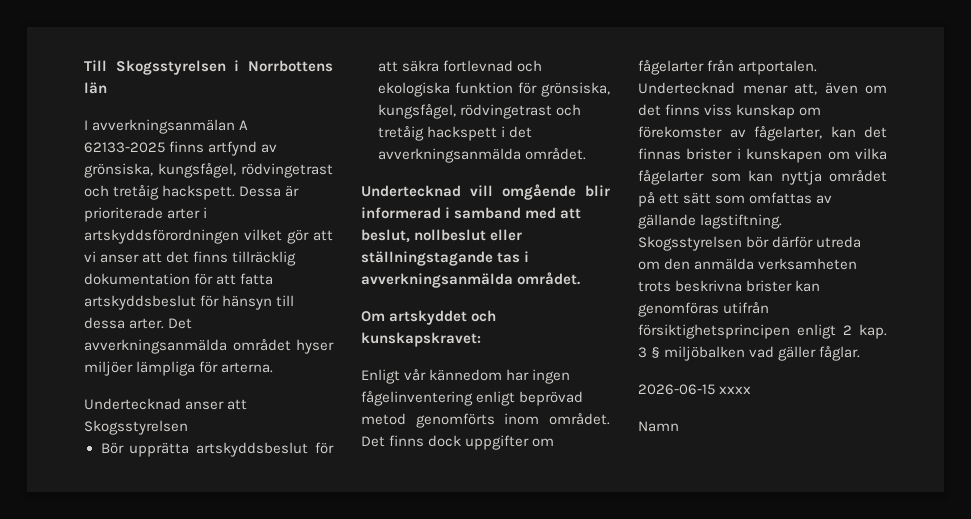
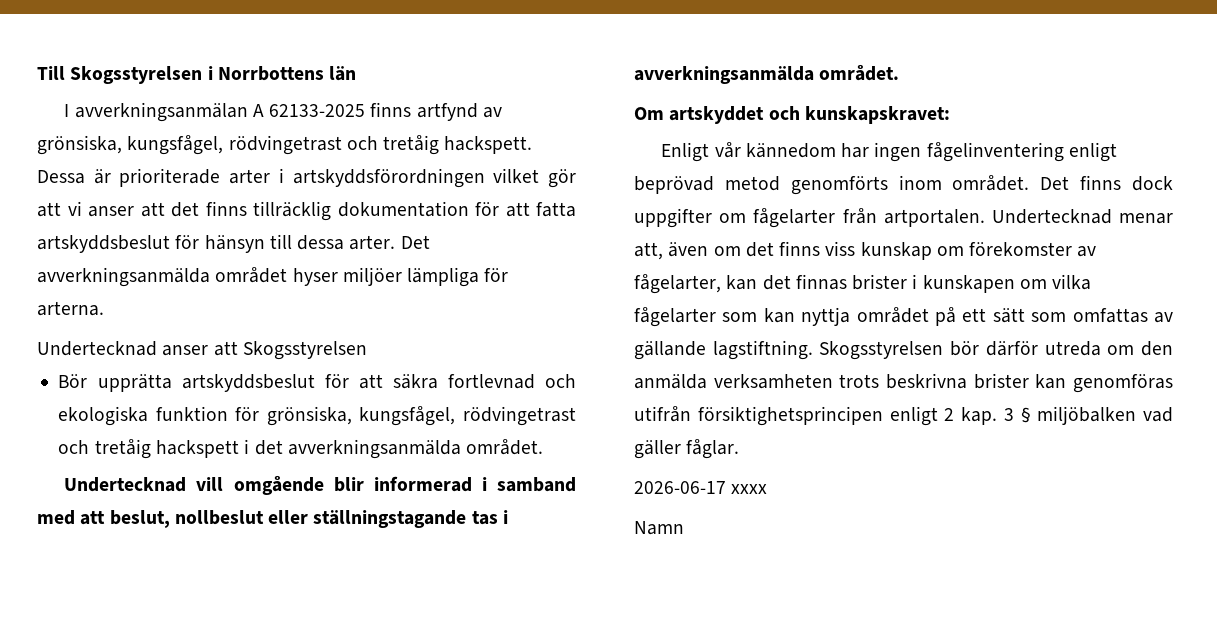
- 2026-06-15 xxxx
+ 2026-06-17 xxxx

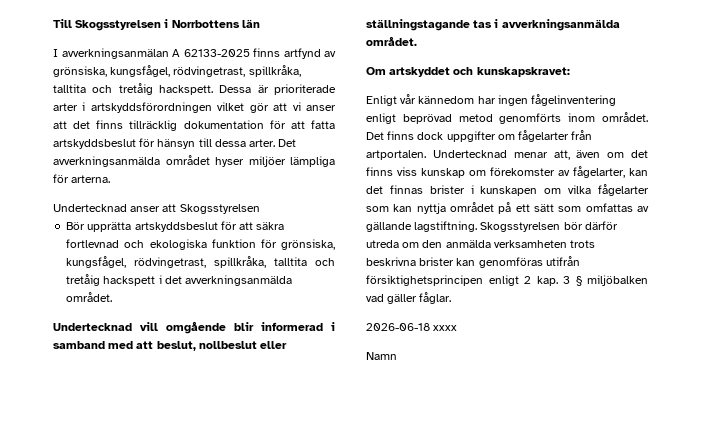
- I avverkningsanmälan A 62133-2025 finns artfynd av grönsiska, kungsfågel, rödvingetrast och tretåig hackspett.
+ I avverkningsanmälan A 62133-2025 finns artfynd av grönsiska, kungsfågel, rödvingetrast, spillkråka, talltita och tretåig hackspett.
- Bör upprätta artskyddsbeslut för att säkra fortlevnad och ekologiska funktion för grönsiska, kungsfågel, rödvingetrast och tretåig hackspett i det avverkningsanmälda området.
+ Bör upprätta artskyddsbeslut för att säkra fortlevnad och ekologiska funktion för grönsiska, kungsfågel, rödvingetrast, spillkråka, talltita och tretåig hackspett i det avverkningsanmälda området.
- 2026-06-17 xxxx
+ 2026-06-18 xxxx

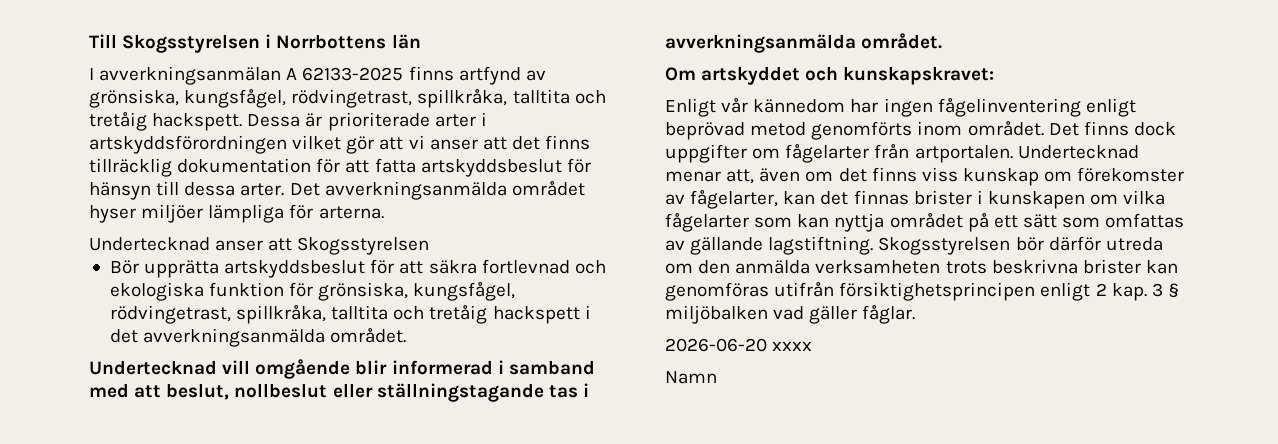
- 2026-06-18 xxxx
+ 2026-06-20 xxxx

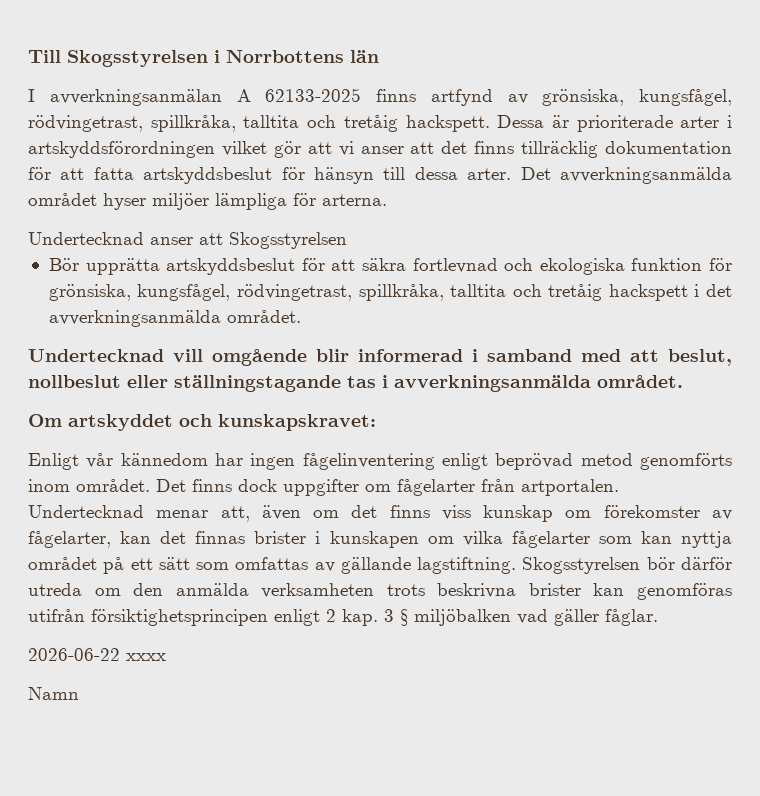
- 2026-06-20 xxxx
+ 2026-06-22 xxxx

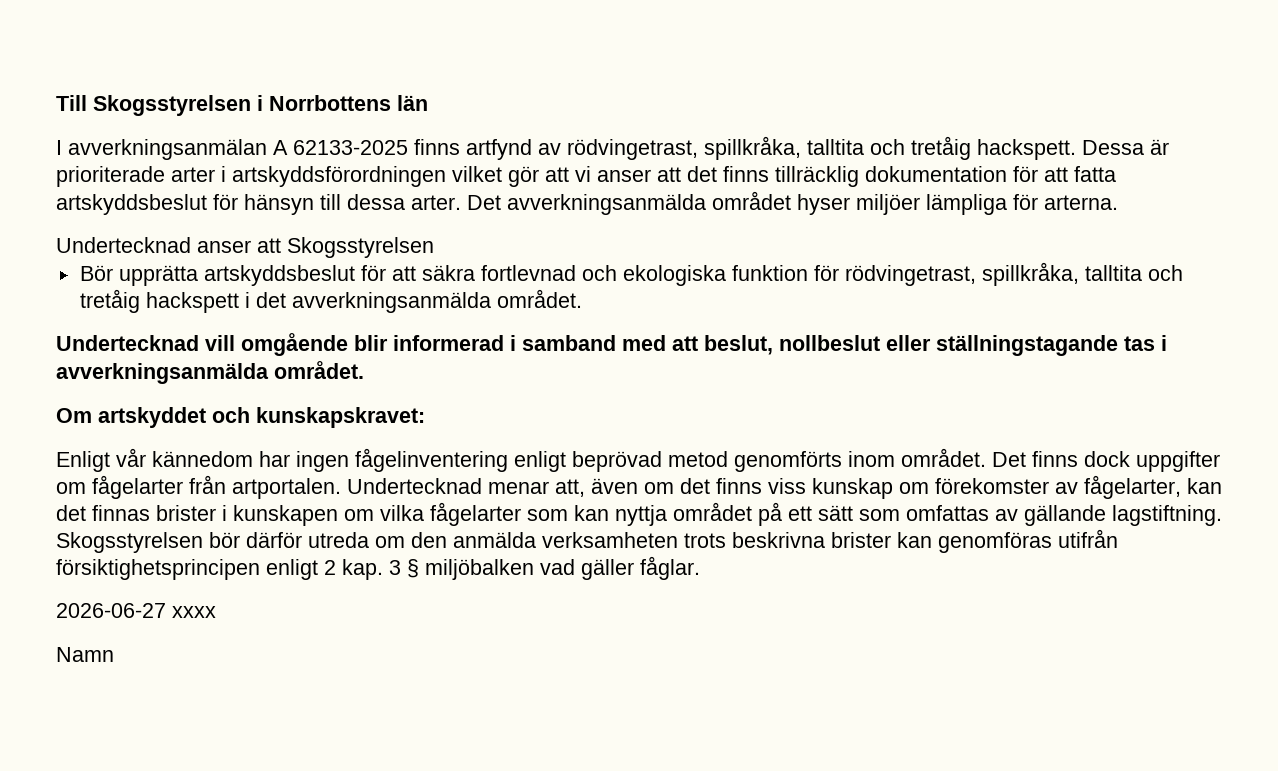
- I avverkningsanmälan A 62133-2025 finns artfynd av grönsiska, kungsfågel, rödvingetrast, spillkråka, talltita och tretåig hackspett.
+ I avverkningsanmälan A 62133-2025 finns artfynd av rödvingetrast, spillkråka, talltita och tretåig hackspett.
- Bör upprätta artskyddsbeslut för att säkra fortlevnad och ekologiska funktion för grönsiska, kungsfågel, rödvingetrast, spillkråka, talltita och tretåig hackspett i det avverkningsanmälda området.
+ Bör upprätta artskyddsbeslut för att säkra fortlevnad och ekologiska funktion för rödvingetrast, spillkråka, talltita och tretåig hackspett i det avverkningsanmälda området.
- 2026-06-22 xxxx
+ 2026-06-27 xxxx

